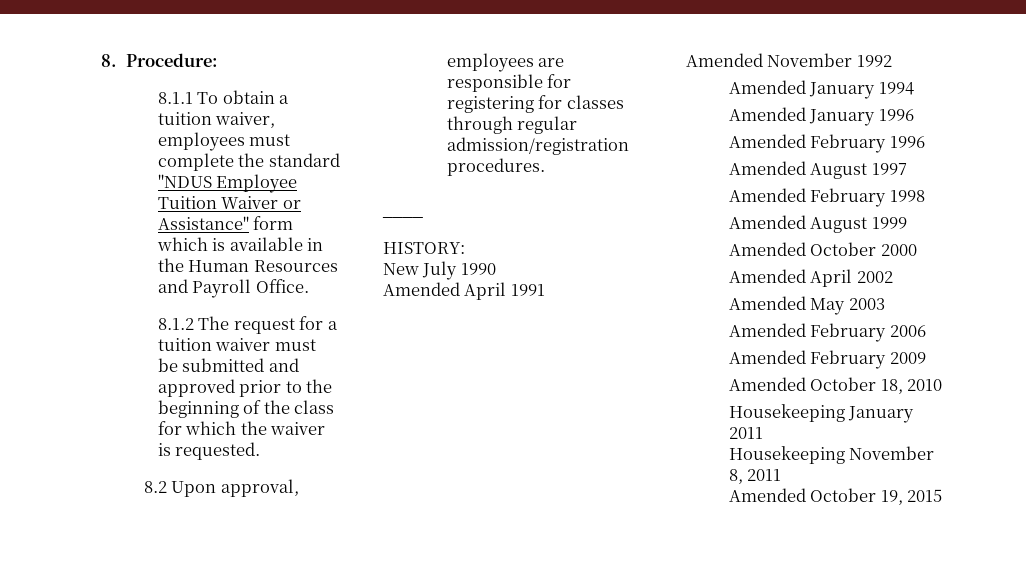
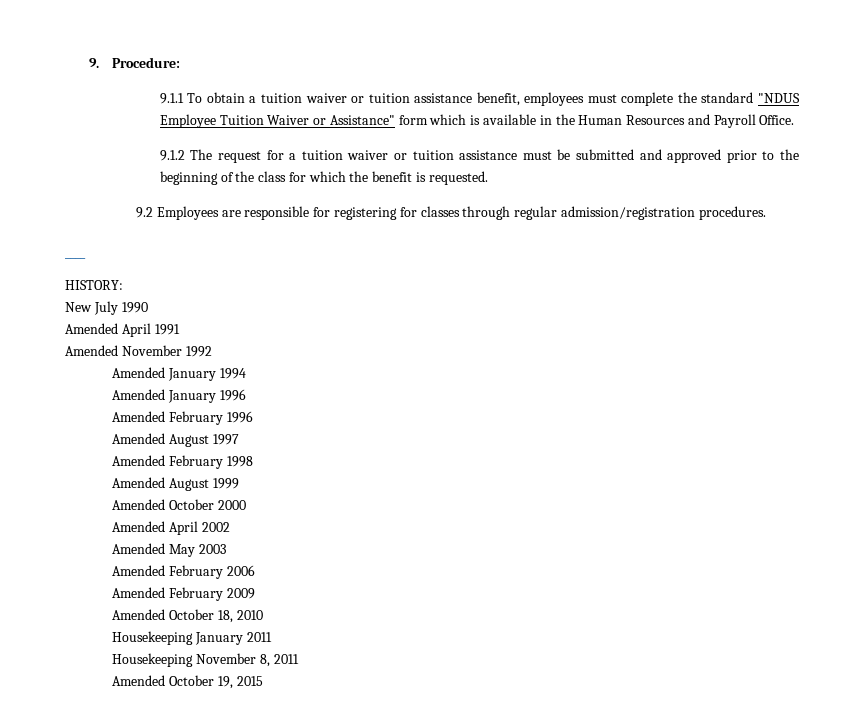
- 8. Procedure:
+ 9. Procedure:
- 8.1.1 To obtain a tuition waiver, employees must complete the standard "NDUS Employee Tuition Waiver or Assistance" form which is available in the Human Resources and Payroll Office.
+ 9.1.1 To obtain a tuition waiver or tuition assistance benefit, employees must complete the standard "NDUS Employee Tuition Waiver or Assistance" form which is available in the Human Resources and Payroll Office.
- 8.1.2 The request for a tuition waiver must be submitted and approved prior to the beginning of the class for which the waiver is requested.
+ 9.1.2 The request for a tuition waiver or tuition assistance must be submitted and approved prior to the beginning of the class for which the benefit is requested.
- 8.2 Upon approval, employees are responsible for registering for classes through regular admission/registration procedures.
+ 9.2 Employees are responsible for registering for classes through regular admission/registration procedures.

